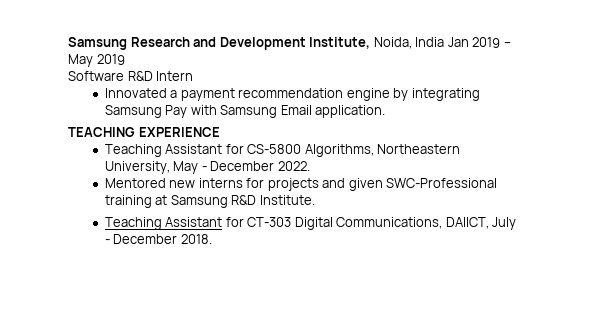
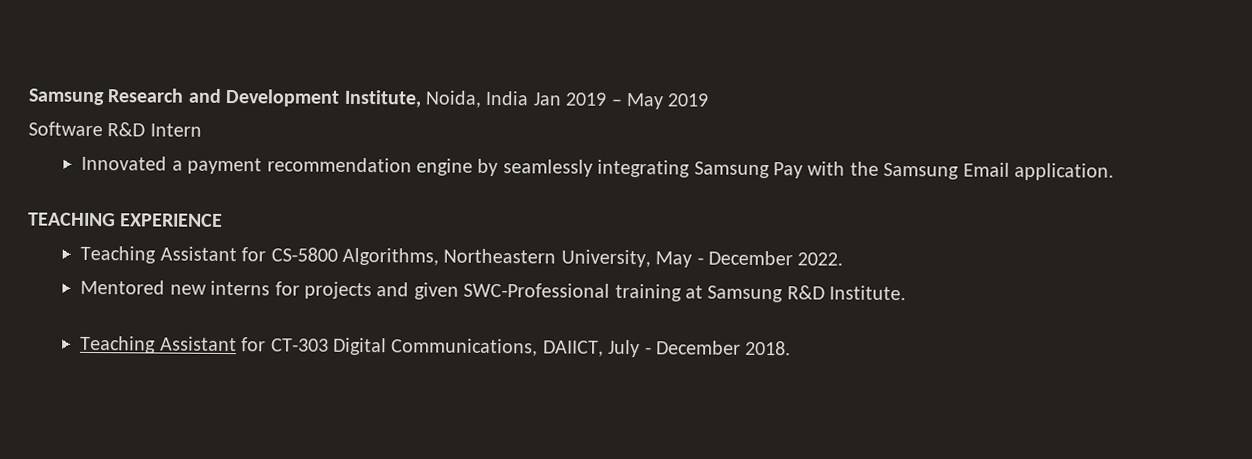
- Innovated a payment recommendation engine by integrating Samsung Pay with Samsung Email application.
+ Innovated a payment recommendation engine by seamlessly integrating Samsung Pay with the Samsung Email application.

